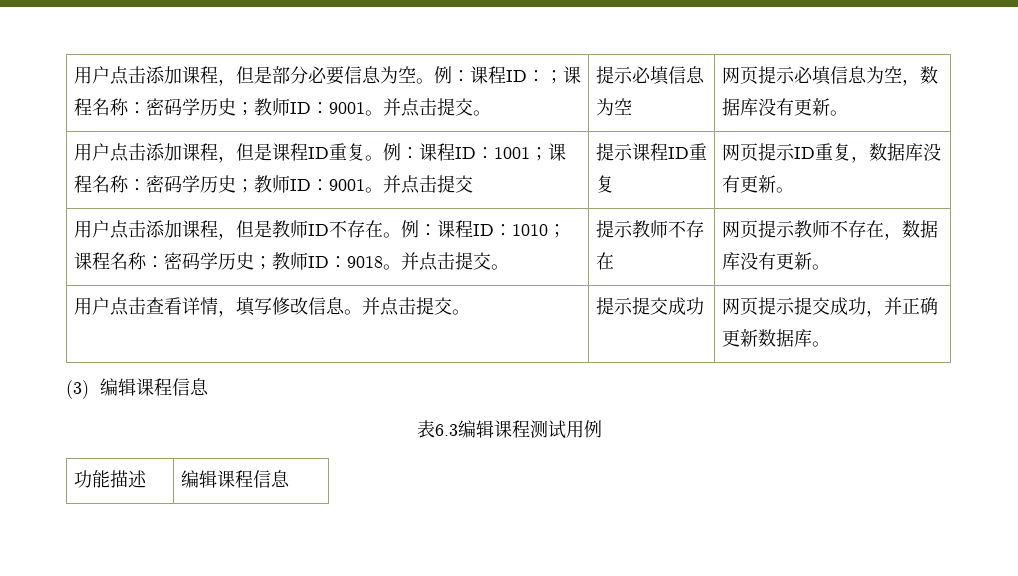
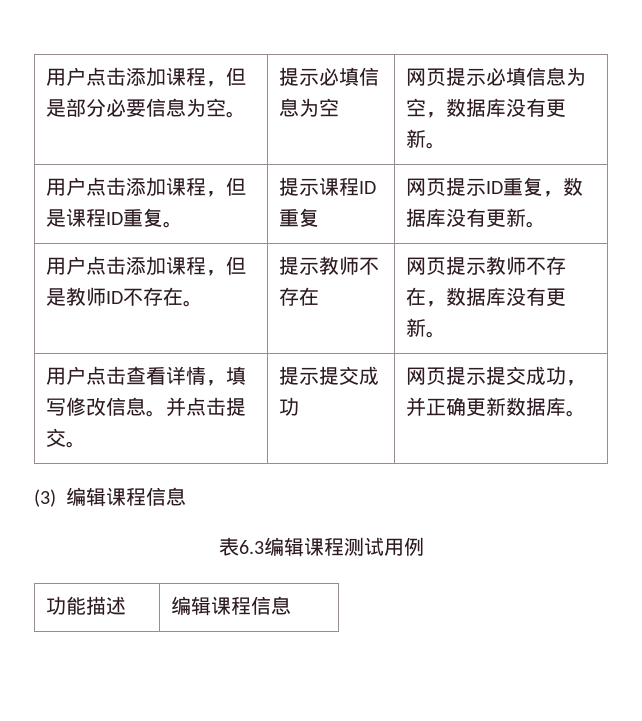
- 用户点击添加课程，但是部分必要信息为空。例：课程ID：；课程名称：密码学历史；教师ID：9001。并点击提交。 | 提示必填信息为空 | 网页提示必填信息为空，数据库没有更新。
+ 用户点击添加课程，但是部分必要信息为空。 | 提示必填信息为空 | 网页提示必填信息为空，数据库没有更新。
- 用户点击添加课程，但是课程ID重复。例：课程ID：1001；课程名称：密码学历史；教师ID：9001。并点击提交 | 提示课程ID重复 | 网页提示ID重复，数据库没有更新。
+ 用户点击添加课程，但是课程ID重复。 | 提示课程ID重复 | 网页提示ID重复，数据库没有更新。
- 用户点击添加课程，但是教师ID不存在。例：课程ID：1010；课程名称：密码学历史；教师ID：9018。并点击提交。 | 提示教师不存在 | 网页提示教师不存在，数据库没有更新。
+ 用户点击添加课程，但是教师ID不存在。 | 提示教师不存在 | 网页提示教师不存在，数据库没有更新。

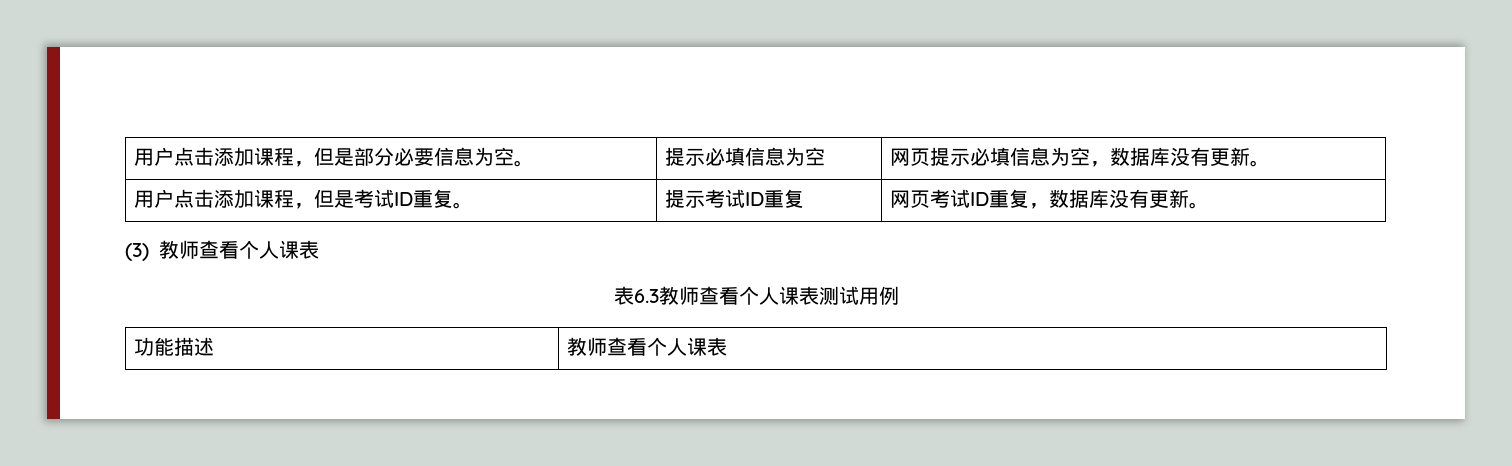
- 用户点击添加课程，但是课程ID重复。 | 提示课程ID重复 | 网页提示ID重复，数据库没有更新。
+ 用户点击添加课程，但是考试ID重复。 | 提示考试ID重复 | 网页考试ID重复，数据库没有更新。
- 用户点击添加课程，但是教师ID不存在。 | 提示教师不存在 | 网页提示教师不存在，数据库没有更新。
- 用户点击查看详情，填写修改信息。并点击提交。 | 提示提交成功 | 网页提示提交成功，并正确更新数据库。
- (3)编辑课程信息
- 表6.3编辑课程测试用例
+ (3)教师查看个人课表
+ 表6.3教师查看个人课表测试用例
- 功能描述 | 编辑课程信息
+ 功能描述 | 教师查看个人课表

